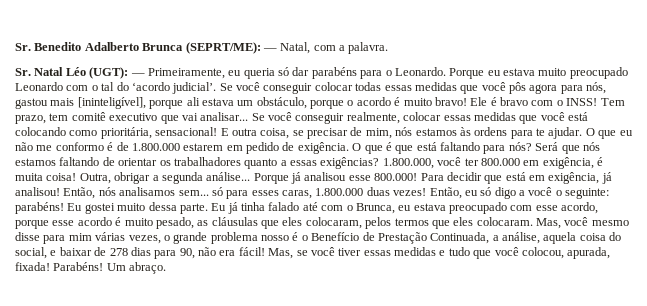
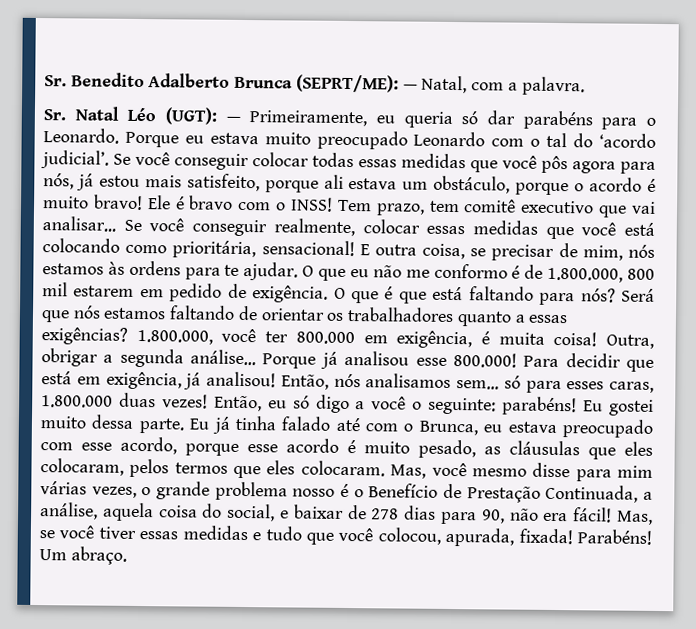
- Se você conseguir colocar todas essas medidas que você pôs agora para nós, gastou mais [ininteligível], porque ali estava um obstáculo, porque o acordo é muito bravo!
+ Se você conseguir colocar todas essas medidas que você pôs agora para nós, já estou mais satisfeito, porque ali estava um obstáculo, porque o acordo é muito bravo!
- O que eu não me conformo é de 1.800.000 estarem em pedido de exigência.
+ O que eu não me conformo é de 1.800.000, 800 mil estarem em pedido de exigência.

